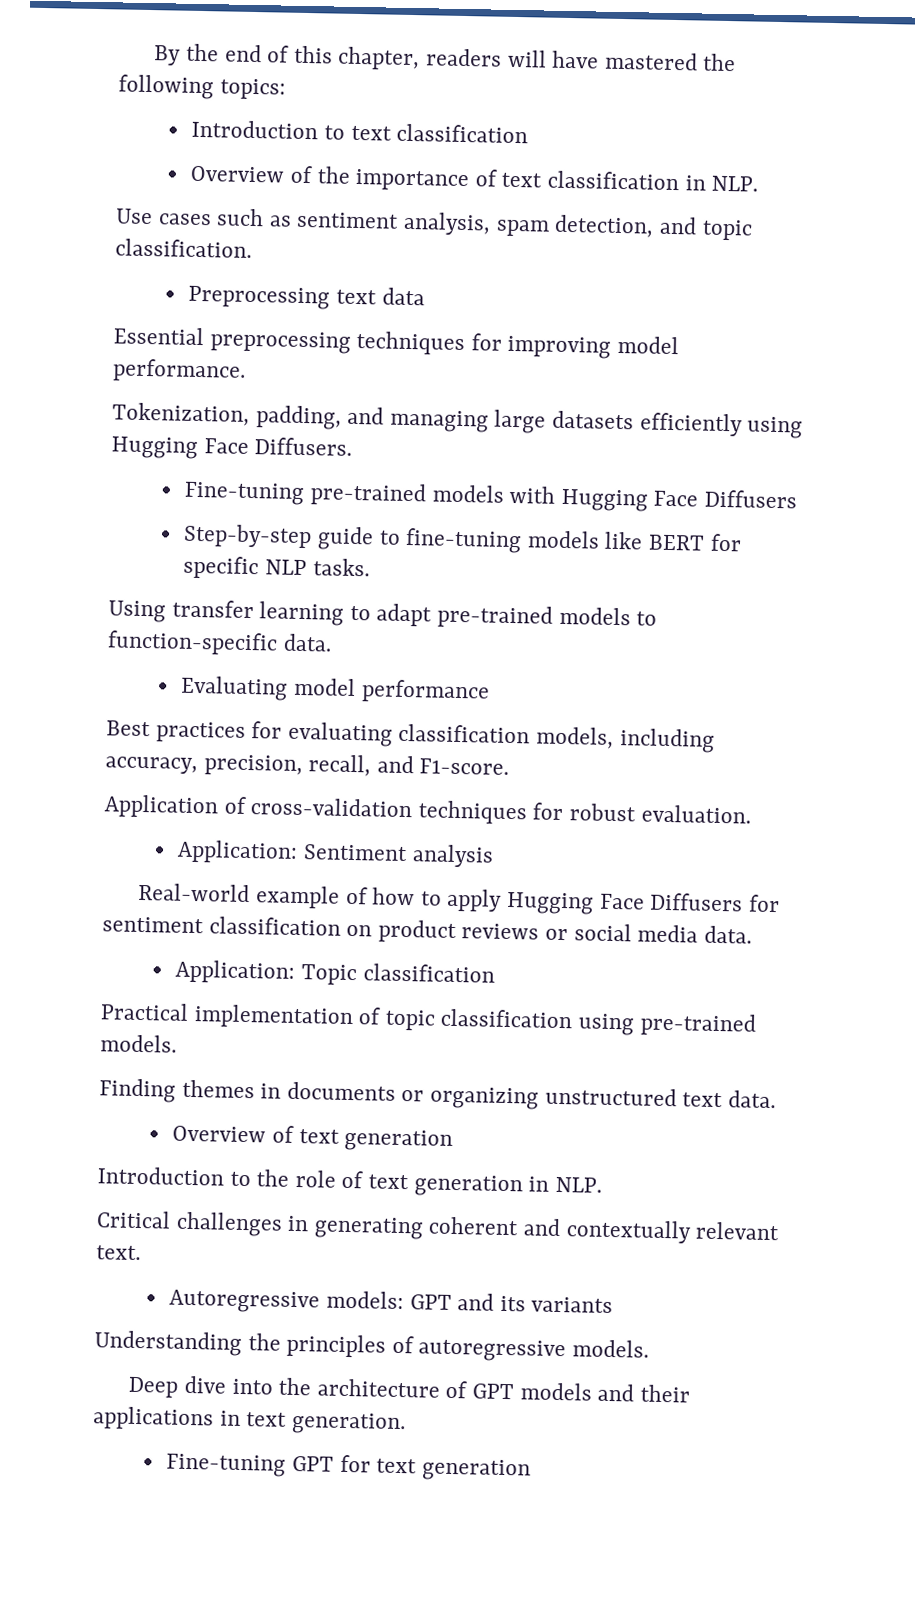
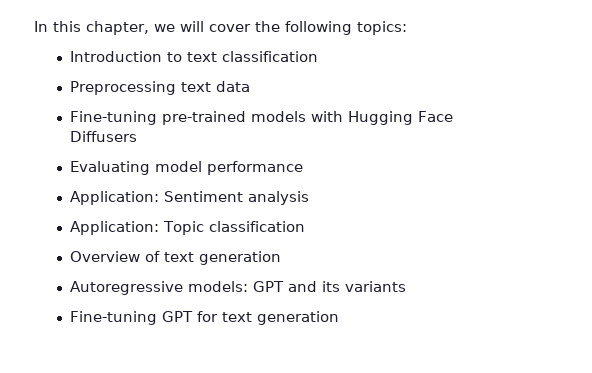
- By the end of this chapter, readers will have mastered the following topics:
+ In this chapter, we will cover the following topics:
- Overview of the importance of text classification in NLP.
- Use cases such as sentiment analysis, spam detection, and topic classification.
  Preprocessing text data
- Essential preprocessing techniques for improving model performance.
- Tokenization, padding, and managing large datasets efficiently using Hugging Face Diffusers.
- Step-by-step guide to fine-tuning models like BERT for specific NLP tasks.
- Using transfer learning to adapt pre-trained models to function-specific data.
  Evaluating model performance
- Best practices for evaluating classification models, including accuracy, precision, recall, and F1-score.
- Application of cross-validation techniques for robust evaluation.
  Application: Sentiment analysis
- Real-world example of how to apply Hugging Face Diffusers for sentiment classification on product reviews or social media data.
  Application: Topic classification
- Practical implementation of topic classification using pre-trained models.
- Finding themes in documents or organizing unstructured text data.
  Overview of text generation
- Introduction to the role of text generation in NLP.
- Critical challenges in generating coherent and contextually relevant text.
- Understanding the principles of autoregressive models.
- Deep dive into the architecture of GPT models and their applications in text generation.

